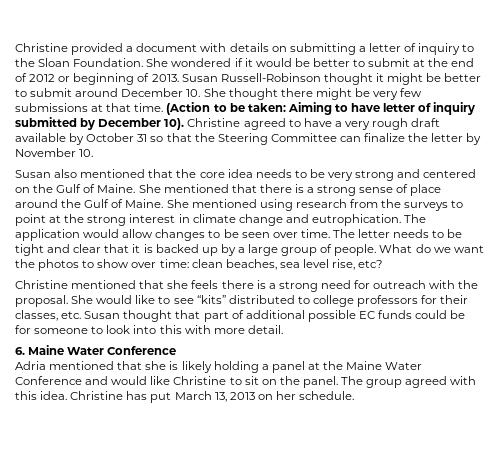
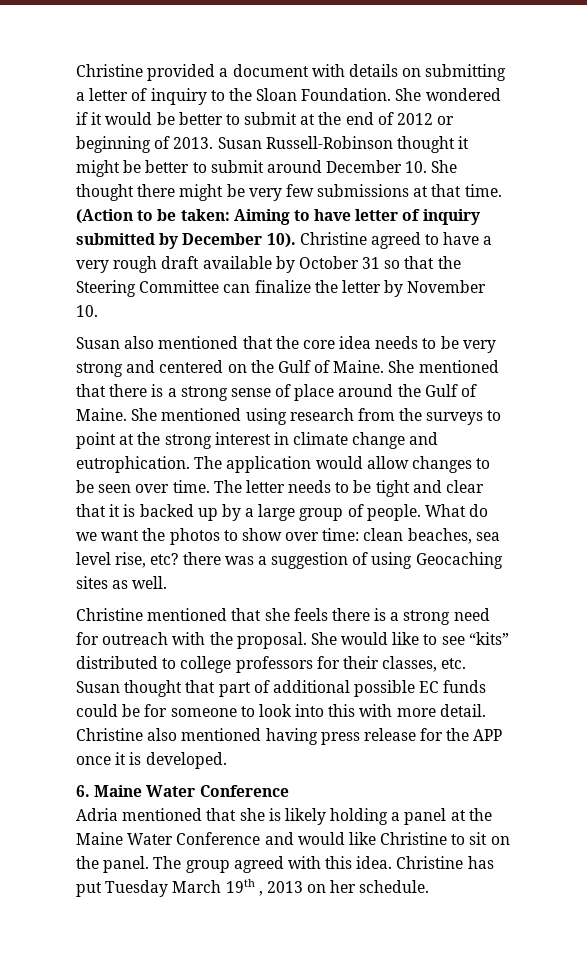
- What do we want the photos to show over time: clean beaches, sea level rise, etc?
+ What do we want the photos to show over time: clean beaches, sea level rise, etc? there was a suggestion of using Geocaching sites as well.
+ Christine also mentioned having press release for the APP once it is developed.
- Christine has put March 13, 2013 on her schedule.
+ Christine has put Tuesday March 19th , 2013 on her schedule.

